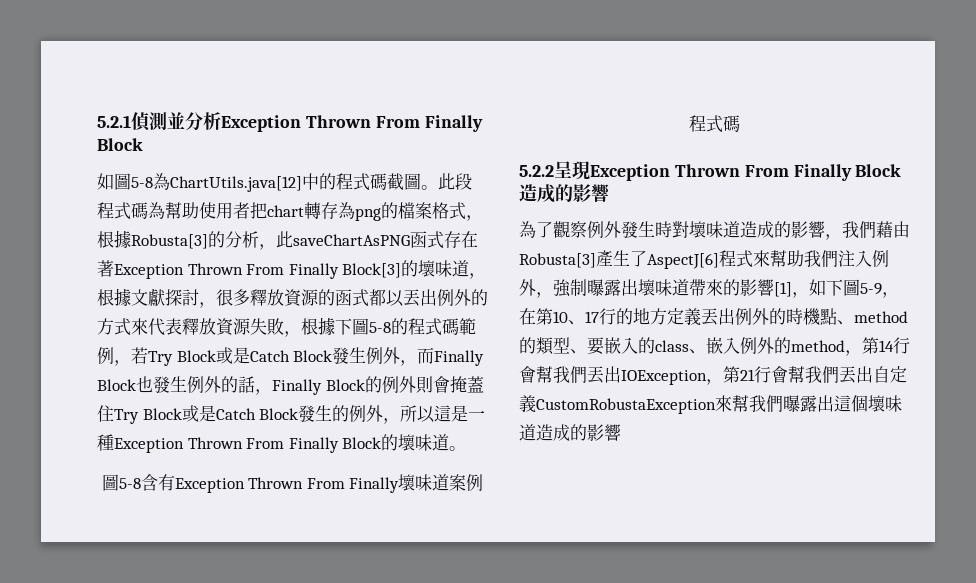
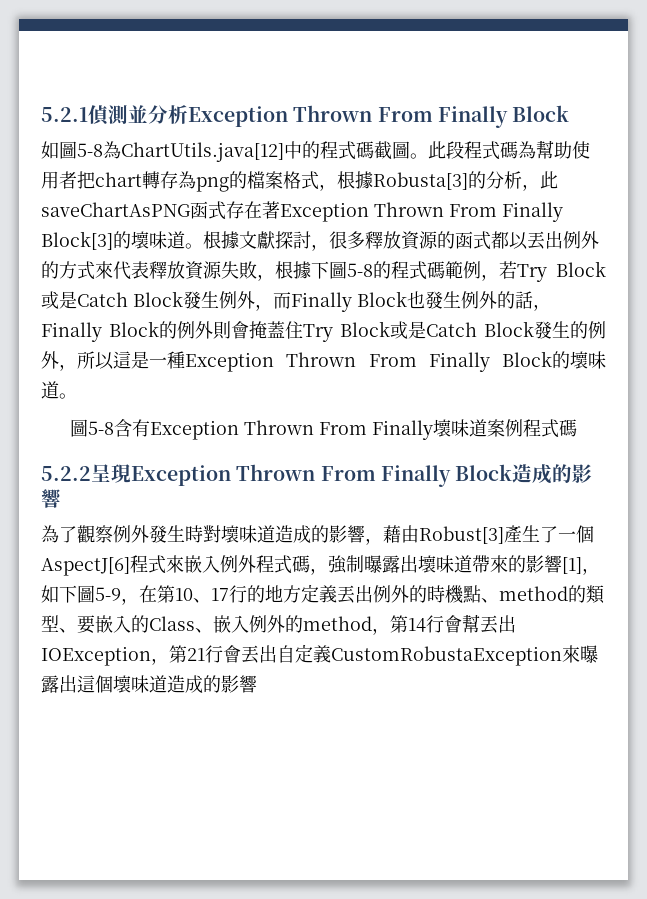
- 此段程式碼為幫助使用者把chart轉存為png的檔案格式，根據Robusta[3]的分析，此saveChartAsPNG函式存在著Exception Thrown From Finally Block[3]的壞味道，根據文獻探討，很多釋放資源的函式都以丟出例外的方式來代表釋放資源失敗，根據下圖5-8的程式碼範例，若Try Block或是Catch Block發生例外，而Finally Block也發生例外的話，Finally Block的例外則會掩蓋住Try Block或是Catch Block發生的例外，所以這是一種Exception Thrown From Finally Block的壞味道。
+ 此段程式碼為幫助使用者把chart轉存為png的檔案格式，根據Robusta[3]的分析，此saveChartAsPNG函式存在著Exception Thrown From Finally Block[3]的壞味道。根據文獻探討，很多釋放資源的函式都以丟出例外的方式來代表釋放資源失敗，根據下圖5-8的程式碼範例，若Try Block或是Catch Block發生例外，而Finally Block也發生例外的話，Finally Block的例外則會掩蓋住Try Block或是Catch Block發生的例外，所以這是一種Exception Thrown From Finally Block的壞味道。
- 為了觀察例外發生時對壞味道造成的影響，我們藉由Robusta[3]產生了AspectJ[6]程式來幫助我們注入例外，強制曝露出壞味道帶來的影響[1]，如下圖5-9，在第10、17行的地方定義丟出例外的時機點、method的類型、要嵌入的class、嵌入例外的method，第14行會幫我們丟出IOException，第21行會幫我們丟出自定義CustomRobustaException來幫我們曝露出這個壞味道造成的影響
+ 為了觀察例外發生時對壞味道造成的影響，藉由Robust[3]產生了一個AspectJ[6]程式來嵌入例外程式碼，強制曝露出壞味道帶來的影響[1]，如下圖5-9，在第10、17行的地方定義丟出例外的時機點、method的類型、要嵌入的Class、嵌入例外的method，第14行會幫丟出IOException，第21行會丟出自定義CustomRobustaException來曝露出這個壞味道造成的影響

